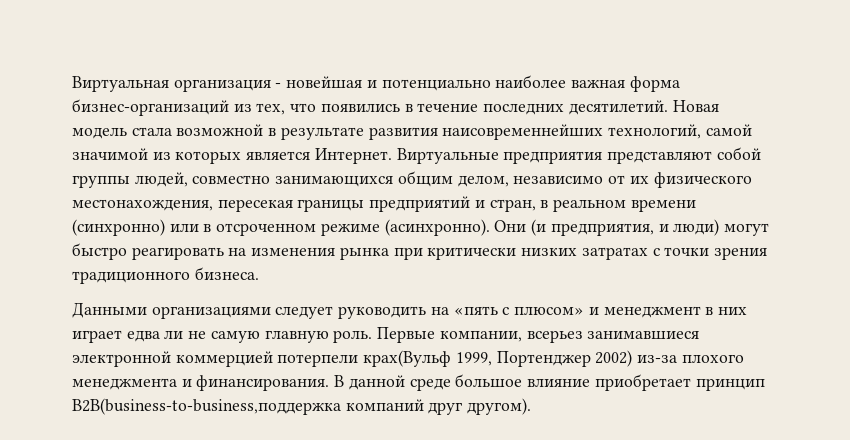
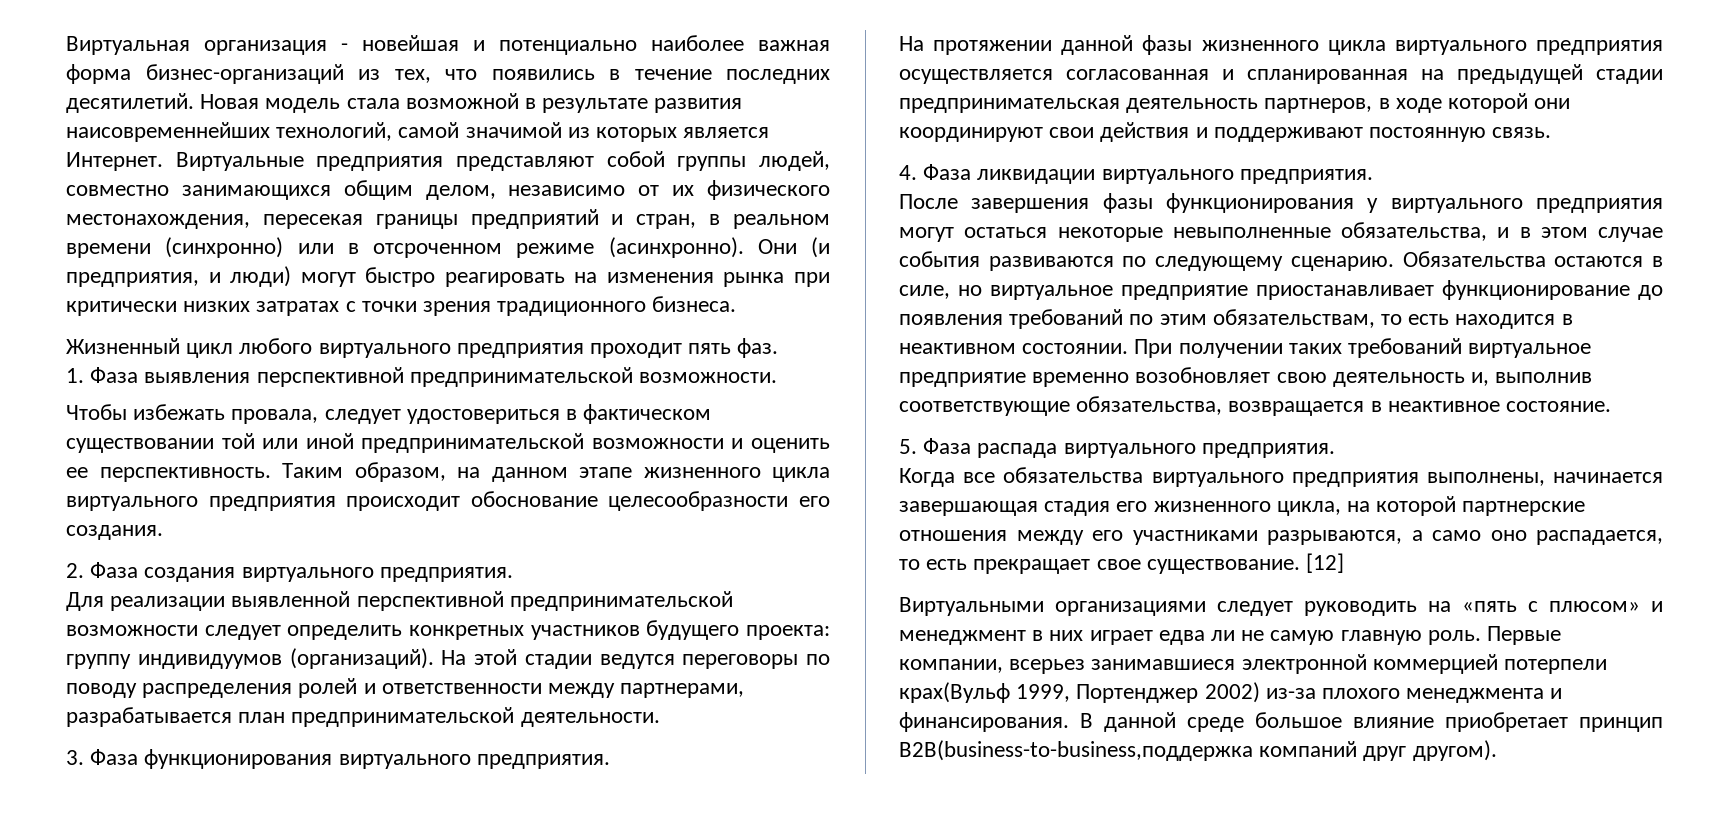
- Данными организациями следует руководить на «пять с плюсом» и менеджмент в них играет едва ли не самую главную роль.
+ Жизненный цикл любого виртуального предприятия проходит пять фаз.
+ 1. Фаза выявления перспективной предпринимательской возможности.
+ Чтобы избежать провала, следует удостовериться в фактическом существовании той или иной предпринимательской возможности и оценить ее перспективность. Таким образом, на данном этапе жизненного цикла виртуального предприятия происходит обоснование целесообразности его создания.
+ 2. Фаза создания виртуального предприятия.
+ Для реализации выявленной перспективной предпринимательской возможности следует определить конкретных участников будущего проекта: группу индивидуумов (организаций). На этой стадии ведутся переговоры по поводу распределения ролей и ответственности между партнерами, разрабатывается план предпринимательской деятельности.
+ 3. Фаза функционирования виртуального предприятия.
+ На протяжении данной фазы жизненного цикла виртуального предприятия осуществляется согласованная и спланированная на предыдущей стадии предпринимательская деятельность партнеров, в ходе которой они координируют свои действия и поддерживают постоянную связь.
+ 4. Фаза ликвидации виртуального предприятия.
+ После завершения фазы функционирования у виртуального предприятия могут остаться некоторые невыполненные обязательства, и в этом случае события развиваются по следующему сценарию. Обязательства остаются в силе, но виртуальное предприятие приостанавливает функционирование до появления требований по этим обязательствам, то есть находится в неактивном состоянии. При получении таких требований виртуальное предприятие временно возобновляет свою деятельность и, выполнив соответствующие обязательства, возвращается в неактивное состояние.
+ 5. Фаза распада виртуального предприятия.
+ Когда все обязательства виртуального предприятия выполнены, начинается завершающая стадия его жизненного цикла, на которой партнерские отношения между его участниками разрываются, а само оно распадается, то есть прекращает свое существование. [12]
+ Виртуальными организациями следует руководить на «пять с плюсом» и менеджмент в них играет едва ли не самую главную роль.

